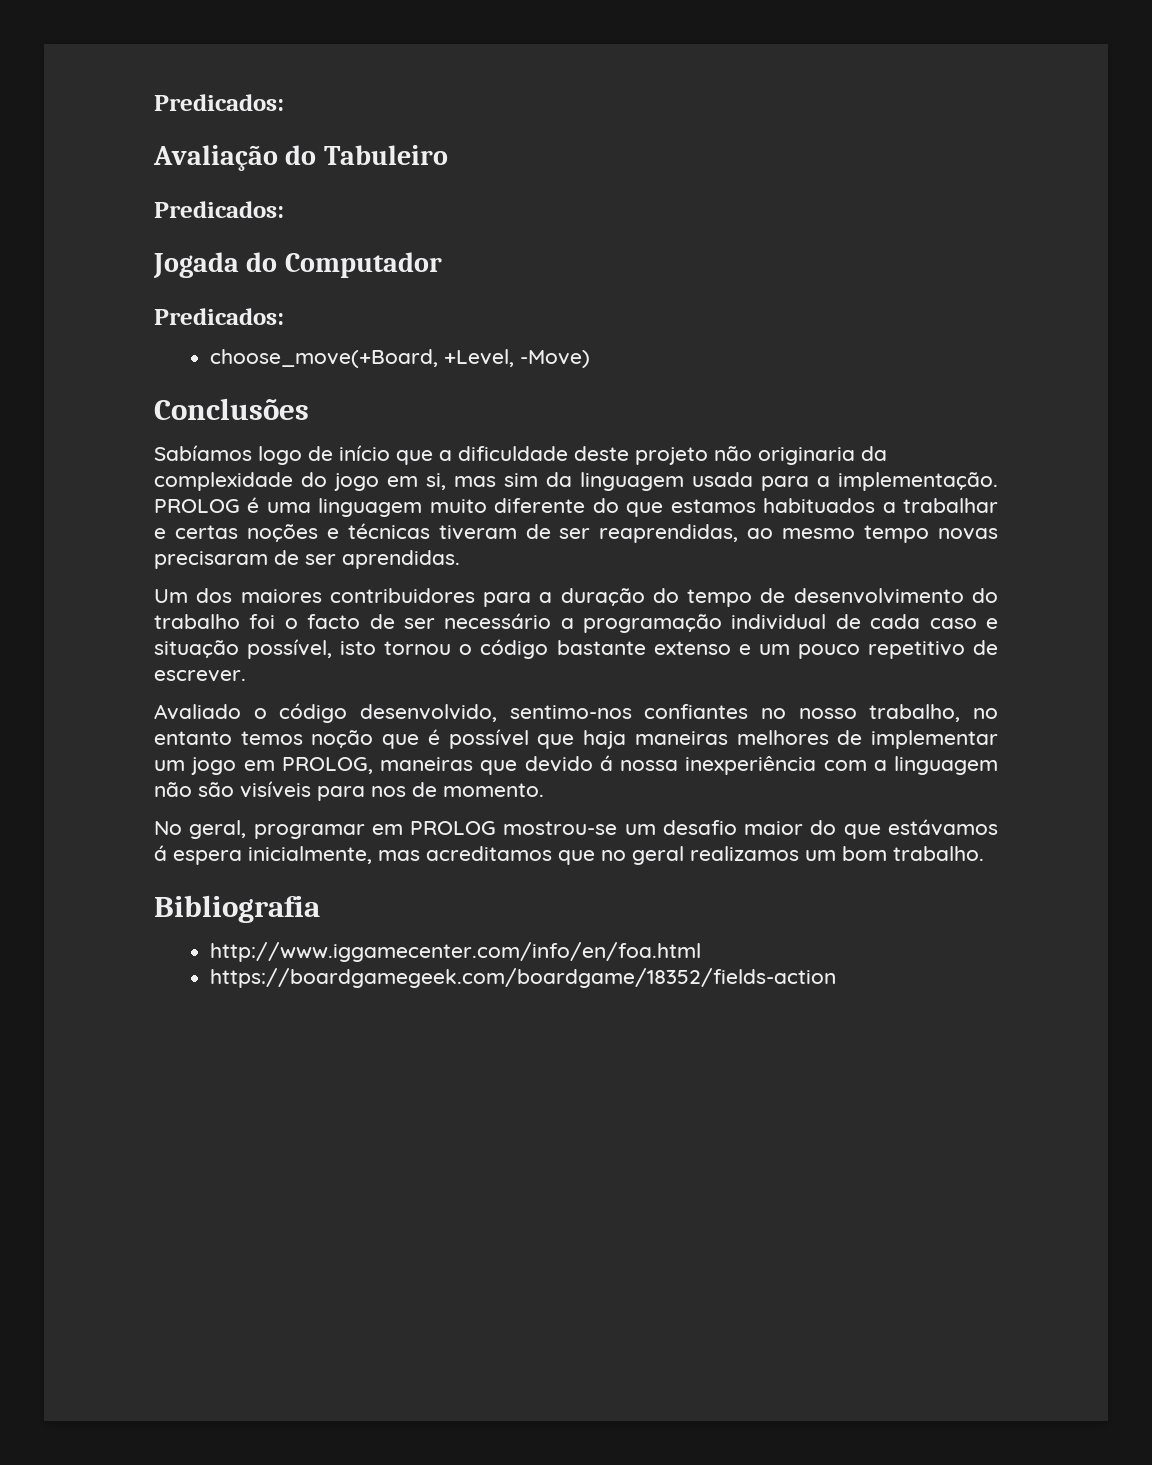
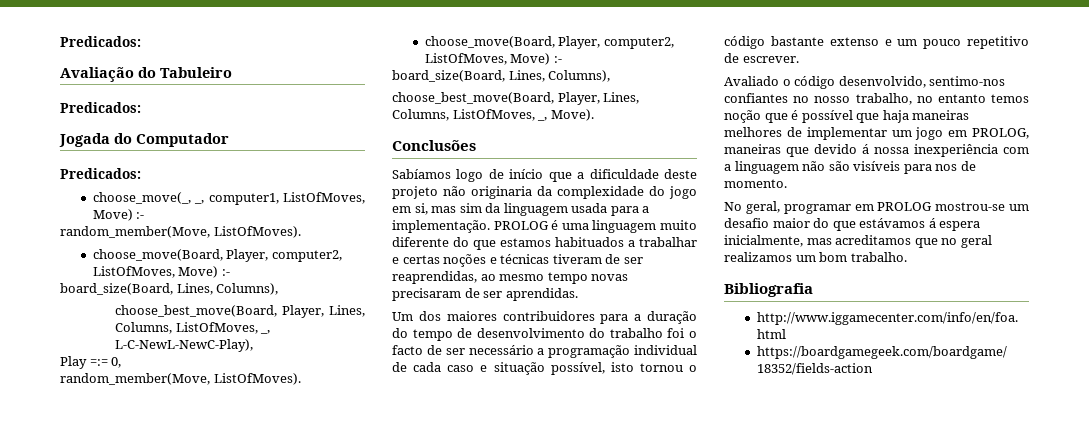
- choose_move(+Board, +Level, -Move)
+ choose_move(_, _, computer1, ListOfMoves, Move) :-
+ random_member(Move, ListOfMoves).
+ choose_move(Board, Player, computer2, ListOfMoves, Move) :-
+ board_size(Board, Lines, Columns),
+ choose_best_move(Board, Player, Lines, Columns, ListOfMoves, _, L-C-NewL-NewC-Play),
+ Play =:= 0,
+ random_member(Move, ListOfMoves).
+ choose_move(Board, Player, computer2, ListOfMoves, Move) :-
+ board_size(Board, Lines, Columns),
+ choose_best_move(Board, Player, Lines, Columns, ListOfMoves, _, Move).

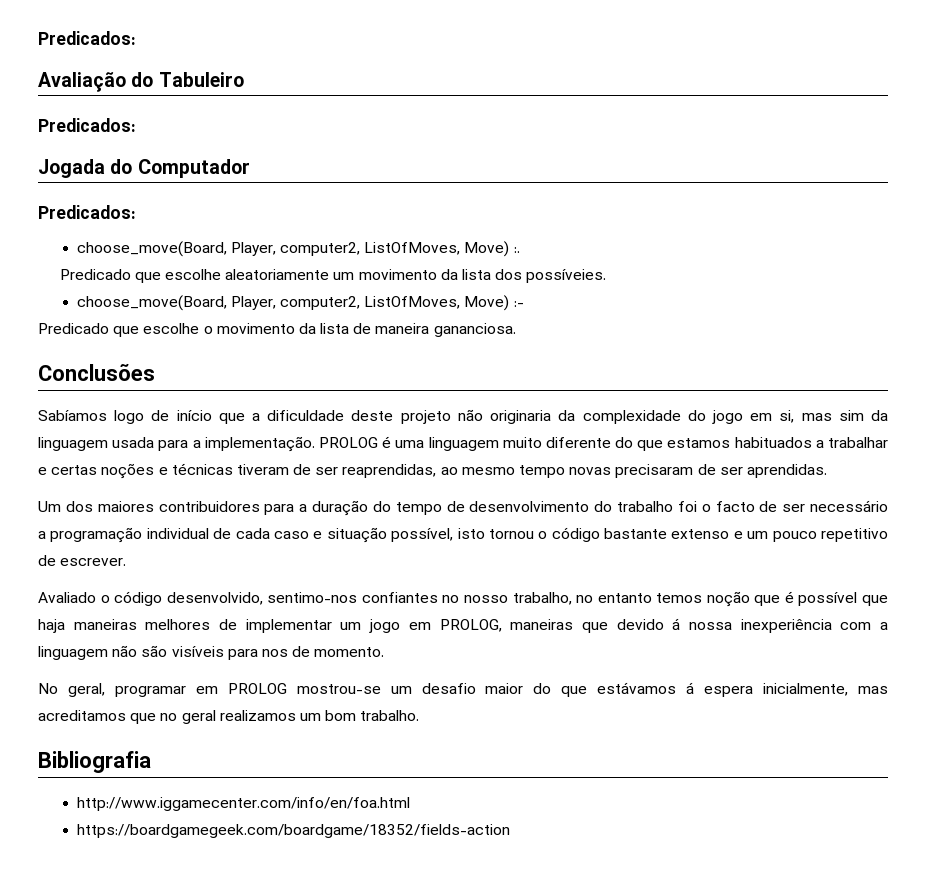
- choose_move(_, _, computer1, ListOfMoves, Move) :-
- random_member(Move, ListOfMoves).
+ choose_move(Board, Player, computer2, ListOfMoves, Move) :.
+ Predicado que escolhe aleatoriamente um movimento da lista dos possíveies.
  choose_move(Board, Player, computer2, ListOfMoves, Move) :-
- board_size(Board, Lines, Columns),
- choose_best_move(Board, Player, Lines, Columns, ListOfMoves, _, L-C-NewL-NewC-Play),
- Play =:= 0,
- random_member(Move, ListOfMoves).
- choose_move(Board, Player, computer2, ListOfMoves, Move) :-
- board_size(Board, Lines, Columns),
- choose_best_move(Board, Player, Lines, Columns, ListOfMoves, _, Move).
+ Predicado que escolhe o movimento da lista de maneira gananciosa.

